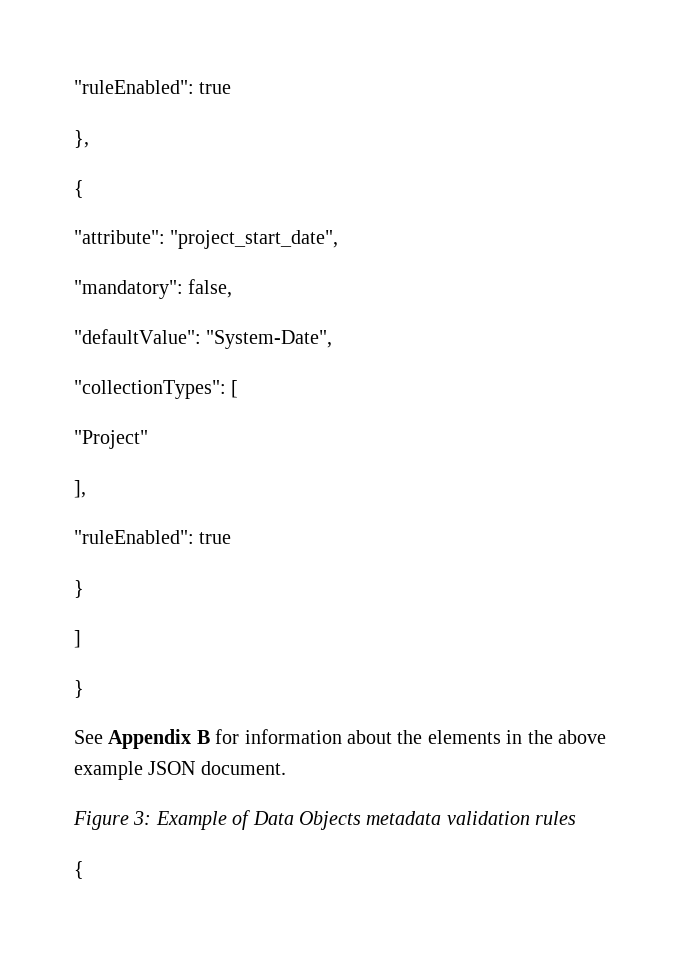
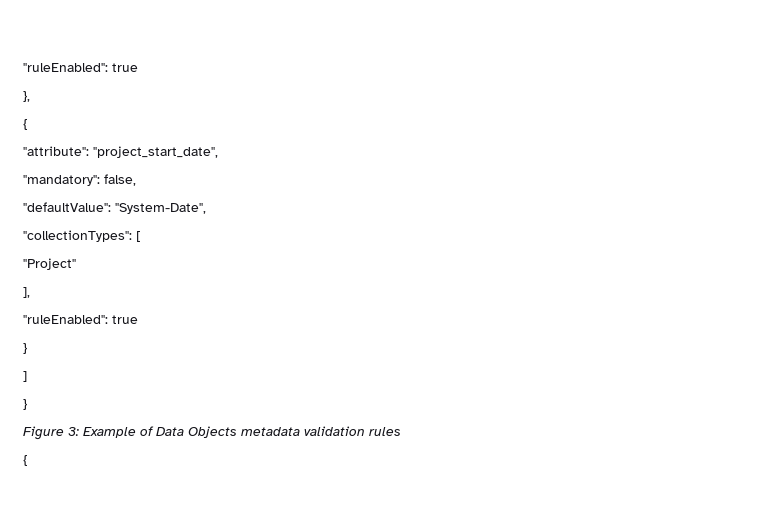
- See Appendix B for information about the elements in the above example JSON document.

